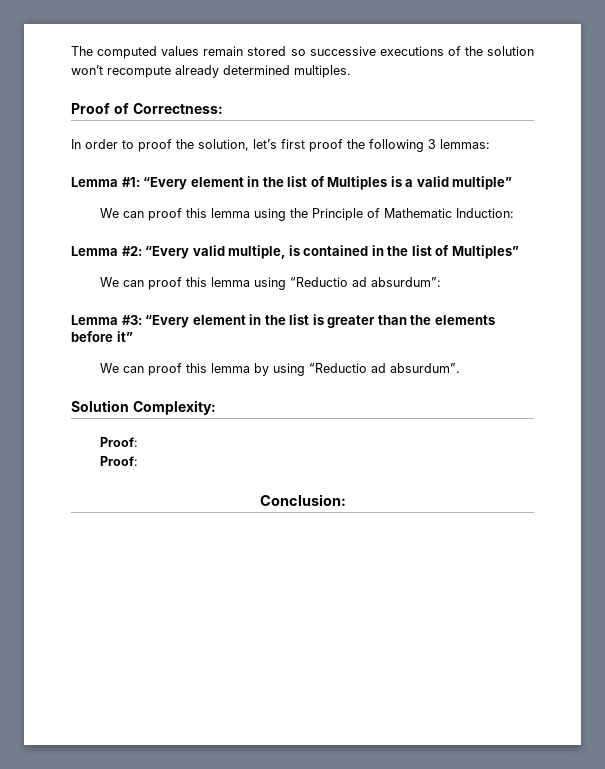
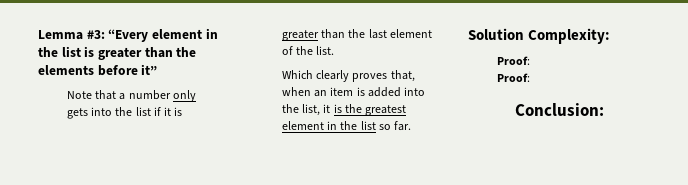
- The computed values remain stored so successive executions of the solution won’t recompute already determined multiples.
- Proof of Correctness:
- In order to proof the solution, let’s first proof the following 3 lemmas:
- Lemma #1: “Every element in the list of Multiples is a valid multiple”
- We can proof this lemma using the Principle of Mathematic Induction:
- Lemma #2: “Every valid multiple, is contained in the list of Multiples”
- We can proof this lemma using “Reductio ad absurdum”:
- We can proof this lemma by using “Reductio ad absurdum”.
+ Note that a number only gets into the list if it is greater than the last element of the list.
+ Which clearly proves that, when an item is added into the list, it is the greatest element in the list so far.

